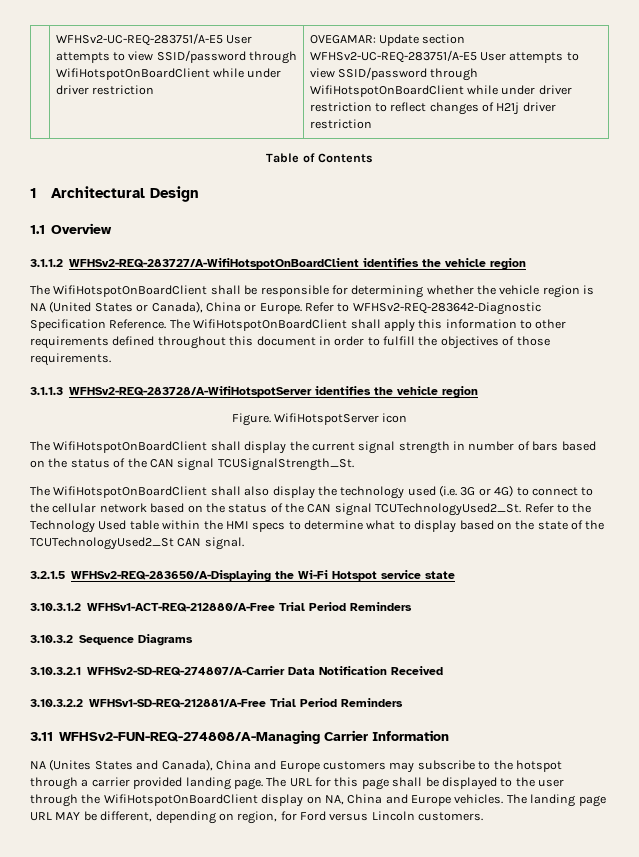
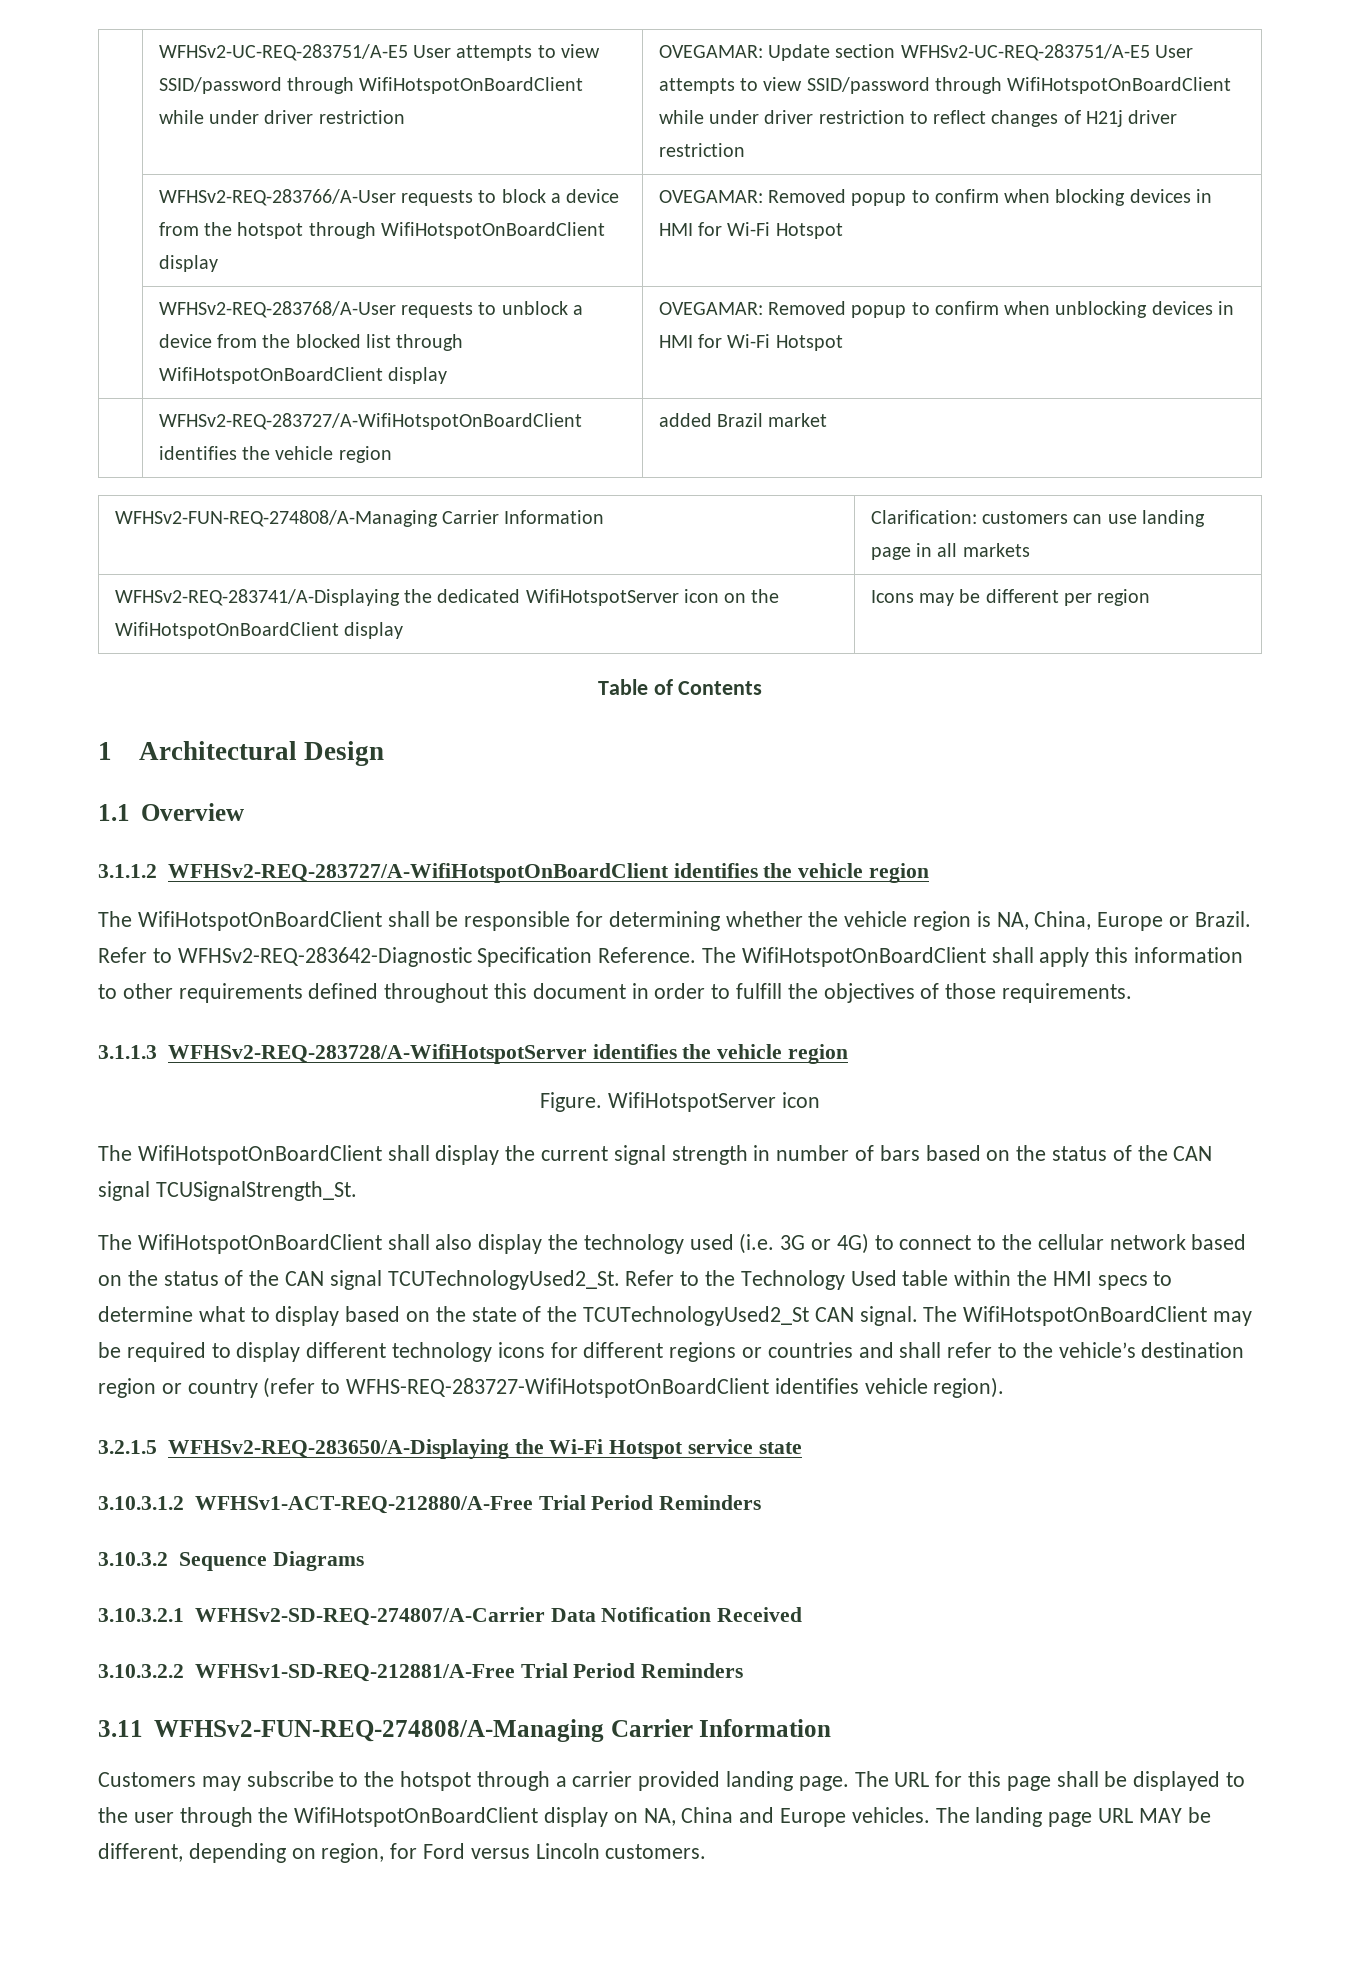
+ | WFHSv2-REQ-283766/A-User requests to block a device from the hotspot through WifiHotspotOnBoardClient display | OVEGAMAR: Removed popup to confirm when blocking devices in HMI for Wi-Fi Hotspot
+ | WFHSv2-REQ-283768/A-User requests to unblock a device from the blocked list through WifiHotspotOnBoardClient display | OVEGAMAR: Removed popup to confirm when unblocking devices in HMI for Wi-Fi Hotspot
+ | WFHSv2-REQ-283727/A-WifiHotspotOnBoardClient identifies the vehicle region | added Brazil market
+ WFHSv2-FUN-REQ-274808/A-Managing Carrier Information | Clarification: customers can use landing page in all markets
+ WFHSv2-REQ-283741/A-Displaying the dedicated WifiHotspotServer icon on the WifiHotspotOnBoardClient display | Icons may be different per region
- The WifiHotspotOnBoardClient shall be responsible for determining whether the vehicle region is NA (United States or Canada), China or Europe.
+ The WifiHotspotOnBoardClient shall be responsible for determining whether the vehicle region is NA, China, Europe or Brazil.
+ The WifiHotspotOnBoardClient may be required to display different technology icons for different regions or countries and shall refer to the vehicle’s destination region or country (refer to WFHS-REQ-283727-WifiHotspotOnBoardClient identifies vehicle region).
- NA (Unites States and Canada), China and Europe customers may subscribe to the hotspot through a carrier provided landing page.
+ Customers may subscribe to the hotspot through a carrier provided landing page.

